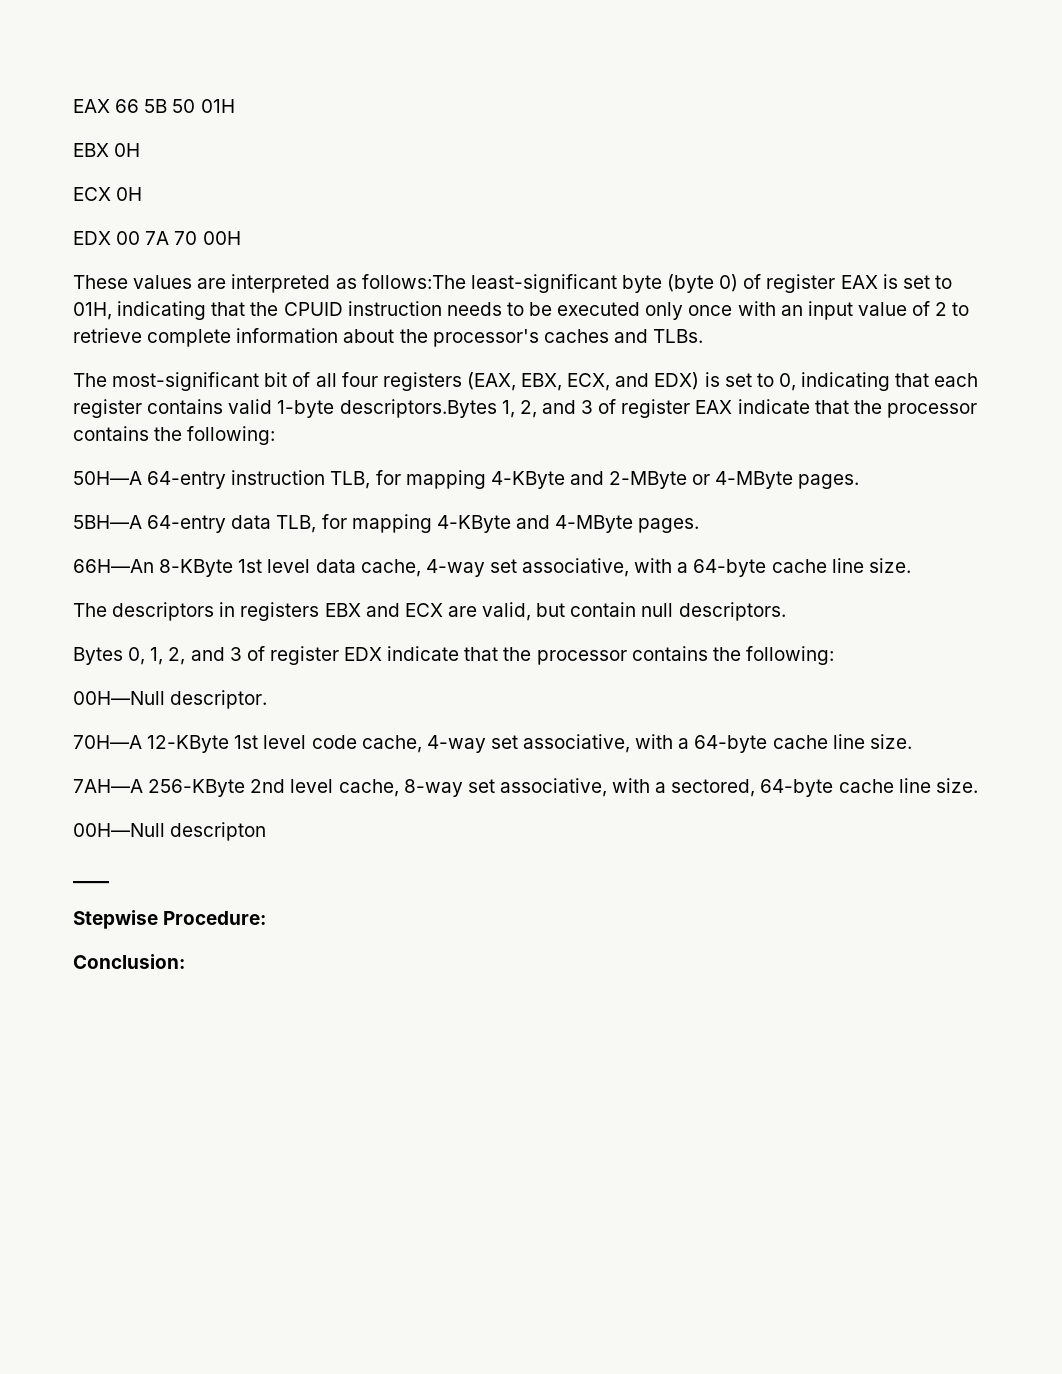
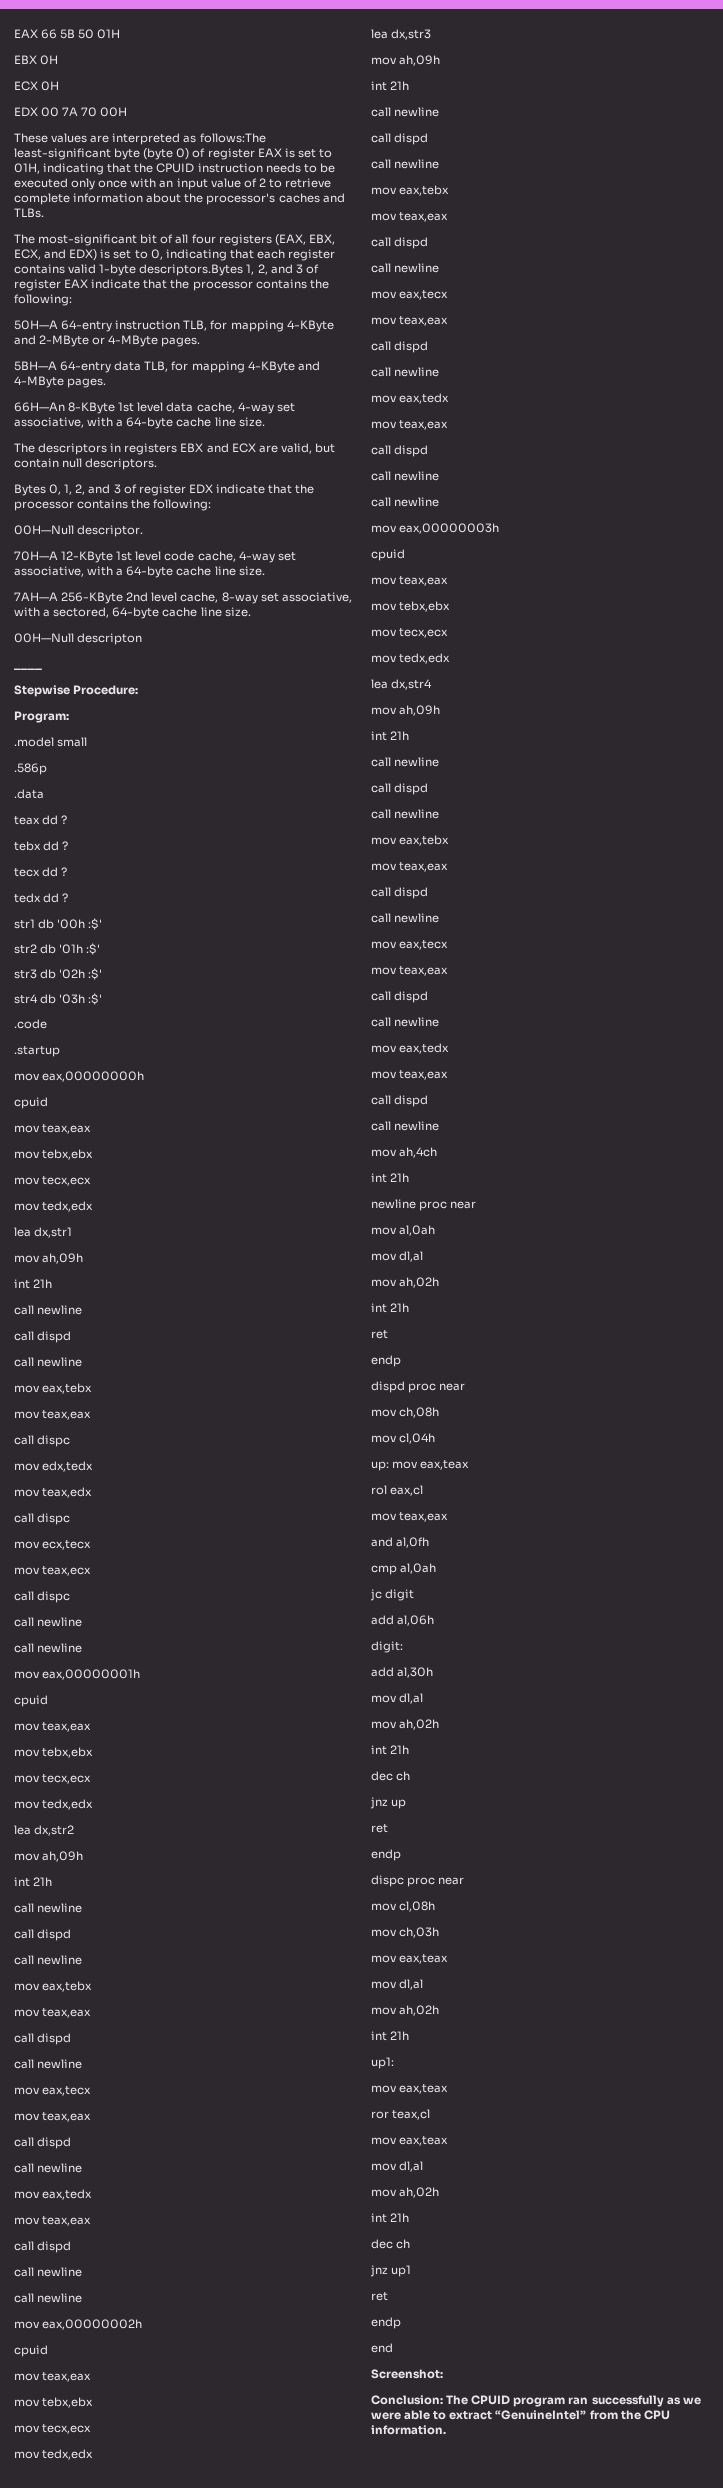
- Conclusion:
+ Program:
+ .model small
+ .586p
+ .data
+ teax dd ?
+ tebx dd ?
+ tecx dd ?
+ tedx dd ?
+ str1 db '00h :$'
+ str2 db '01h :$'
+ str3 db '02h :$'
+ str4 db '03h :$'
+ .code
+ .startup
+ mov eax,00000000h
+ cpuid
+ mov teax,eax
+ mov tebx,ebx
+ mov tecx,ecx
+ mov tedx,edx
+ lea dx,str1
+ mov ah,09h
+ int 21h
+ call newline
+ call dispd
+ call newline
+ mov eax,tebx
+ mov teax,eax
+ call dispc
+ mov edx,tedx
+ mov teax,edx
+ call dispc
+ mov ecx,tecx
+ mov teax,ecx
+ call dispc
+ call newline
+ call newline
+ mov eax,00000001h
+ cpuid
+ mov teax,eax
+ mov tebx,ebx
+ mov tecx,ecx
+ mov tedx,edx
+ lea dx,str2
+ mov ah,09h
+ int 21h
+ call newline
+ call dispd
+ call newline
+ mov eax,tebx
+ mov teax,eax
+ call dispd
+ call newline
+ mov eax,tecx
+ mov teax,eax
+ call dispd
+ call newline
+ mov eax,tedx
+ mov teax,eax
+ call dispd
+ call newline
+ call newline
+ mov eax,00000002h
+ cpuid
+ mov teax,eax
+ mov tebx,ebx
+ mov tecx,ecx
+ mov tedx,edx
+ lea dx,str3
+ mov ah,09h
+ int 21h
+ call newline
+ call dispd
+ call newline
+ mov eax,tebx
+ mov teax,eax
+ call dispd
+ call newline
+ mov eax,tecx
+ mov teax,eax
+ call dispd
+ call newline
+ mov eax,tedx
+ mov teax,eax
+ call dispd
+ call newline
+ call newline
+ mov eax,00000003h
+ cpuid
+ mov teax,eax
+ mov tebx,ebx
+ mov tecx,ecx
+ mov tedx,edx
+ lea dx,str4
+ mov ah,09h
+ int 21h
+ call newline
+ call dispd
+ call newline
+ mov eax,tebx
+ mov teax,eax
+ call dispd
+ call newline
+ mov eax,tecx
+ mov teax,eax
+ call dispd
+ call newline
+ mov eax,tedx
+ mov teax,eax
+ call dispd
+ call newline
+ mov ah,4ch
+ int 21h
+ newline proc near
+ mov al,0ah
+ mov dl,al
+ mov ah,02h
+ int 21h
+ ret
+ endp
+ dispd proc near
+ mov ch,08h
+ mov cl,04h
+ up: mov eax,teax
+ rol eax,cl
+ mov teax,eax
+ and al,0fh
+ cmp al,0ah
+ jc digit
+ add al,06h
+ digit:
+ add al,30h
+ mov dl,al
+ mov ah,02h
+ int 21h
+ dec ch
+ jnz up
+ ret
+ endp
+ dispc proc near
+ mov cl,08h
+ mov ch,03h
+ mov eax,teax
+ mov dl,al
+ mov ah,02h
+ int 21h
+ up1:
+ mov eax,teax
+ ror teax,cl
+ mov eax,teax
+ mov dl,al
+ mov ah,02h
+ int 21h
+ dec ch
+ jnz up1
+ ret
+ endp
+ end
+ Screenshot:
+ Conclusion: The CPUID program ran successfully as we were able to extract “GenuineIntel” from the CPU information.

